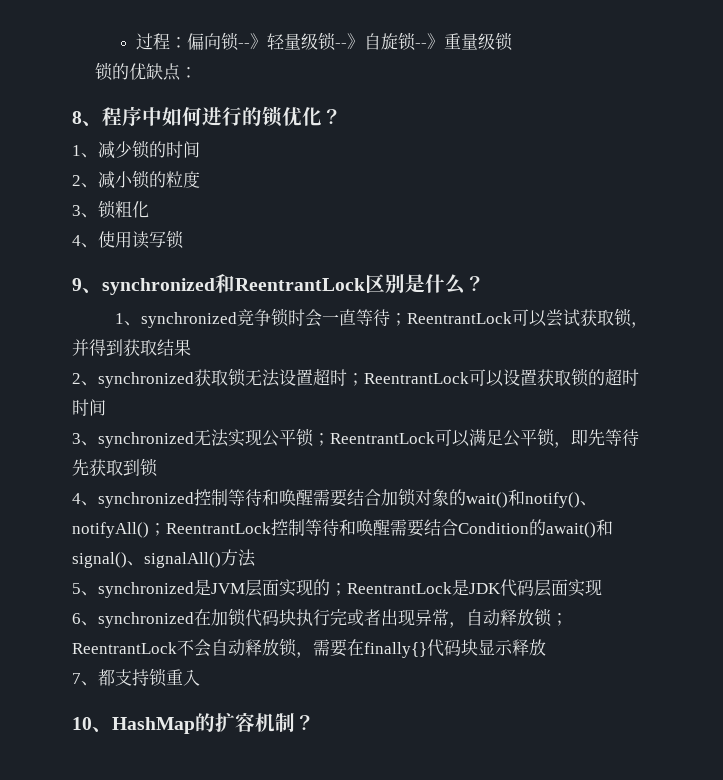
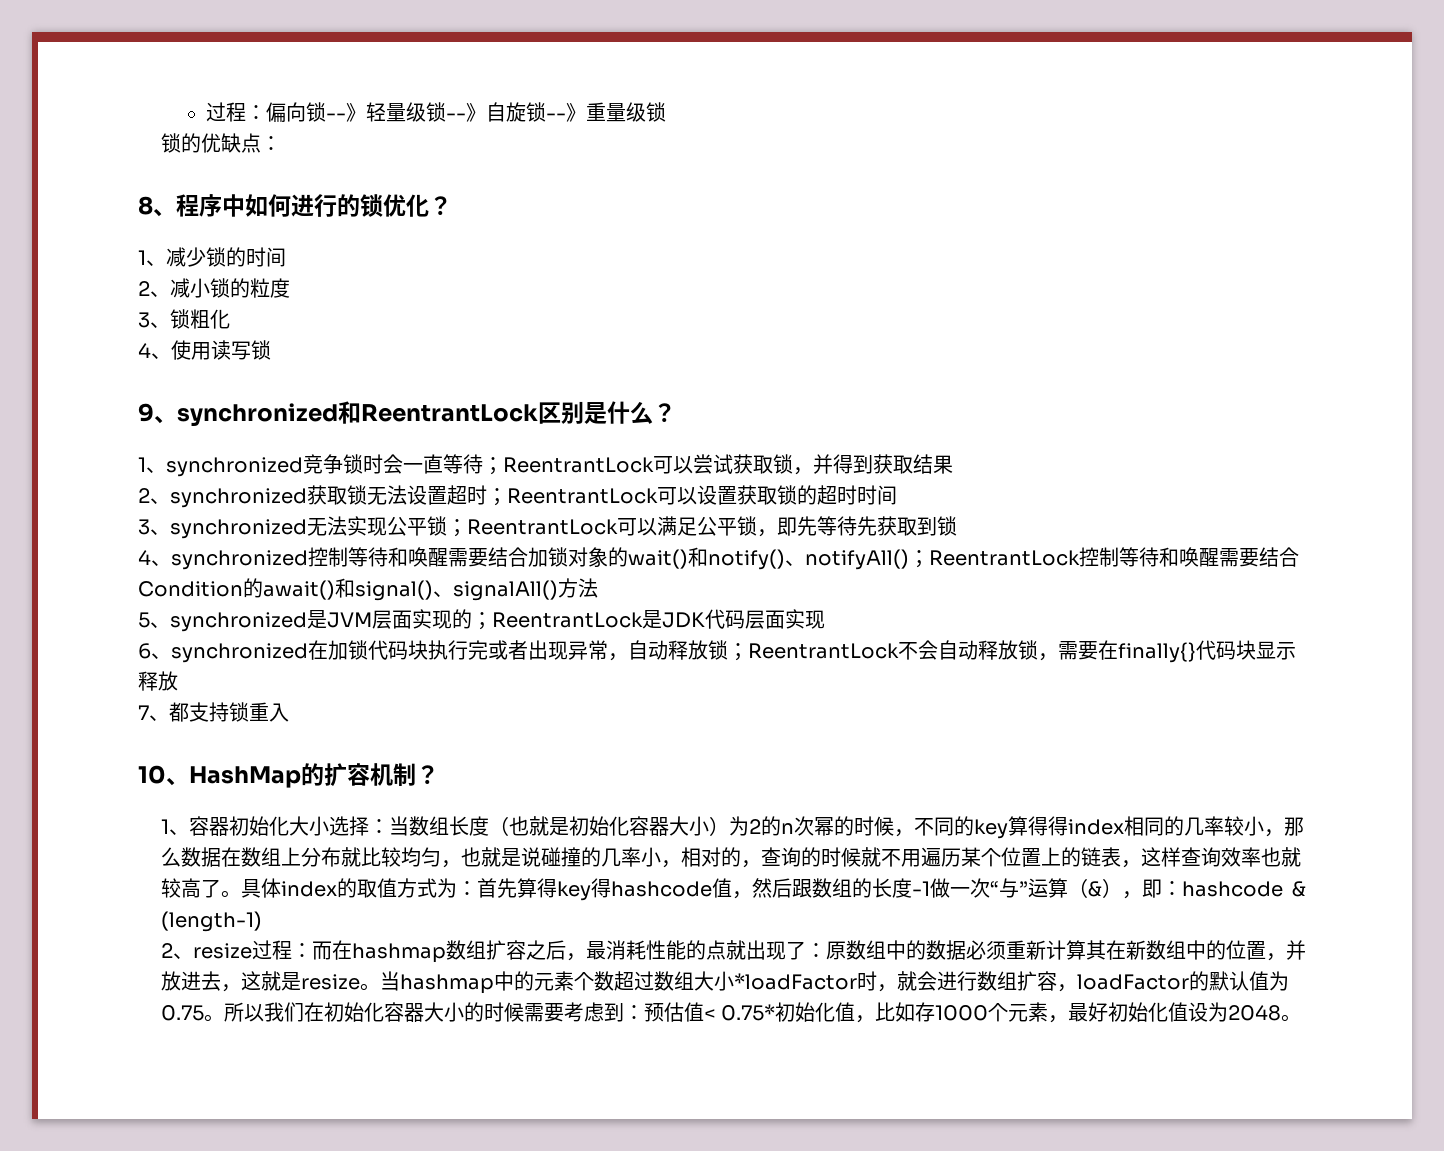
+ 1、容器初始化大小选择：当数组长度（也就是初始化容器大小）为2的n次幂的时候，不同的key算得得index相同的几率较小，那么数据在数组上分布就比较均匀，也就是说碰撞的几率小，相对的，查询的时候就不用遍历某个位置上的链表，这样查询效率也就较高了。具体index的取值方式为：首先算得key得hashcode值，然后跟数组的长度-1做一次“与”运算（&），即：hashcode & (length-1)
+ 2、resize过程：而在hashmap数组扩容之后，最消耗性能的点就出现了：原数组中的数据必须重新计算其在新数组中的位置，并放进去，这就是resize。当hashmap中的元素个数超过数组大小*loadFactor时，就会进行数组扩容，loadFactor的默认值为0.75。所以我们在初始化容器大小的时候需要考虑到：预估值< 0.75*初始化值，比如存1000个元素，最好初始化值设为2048。

